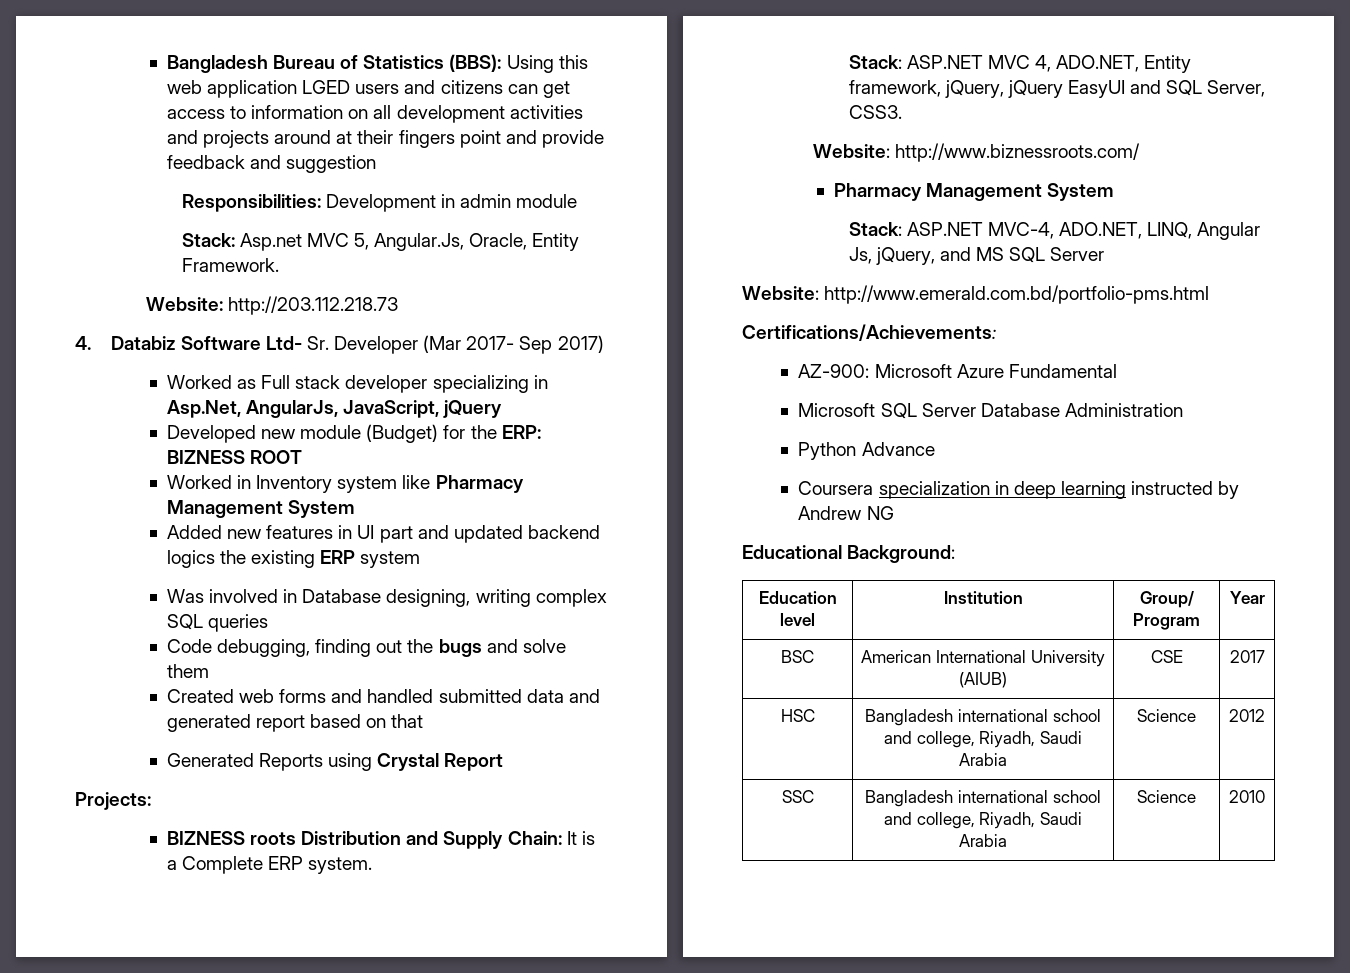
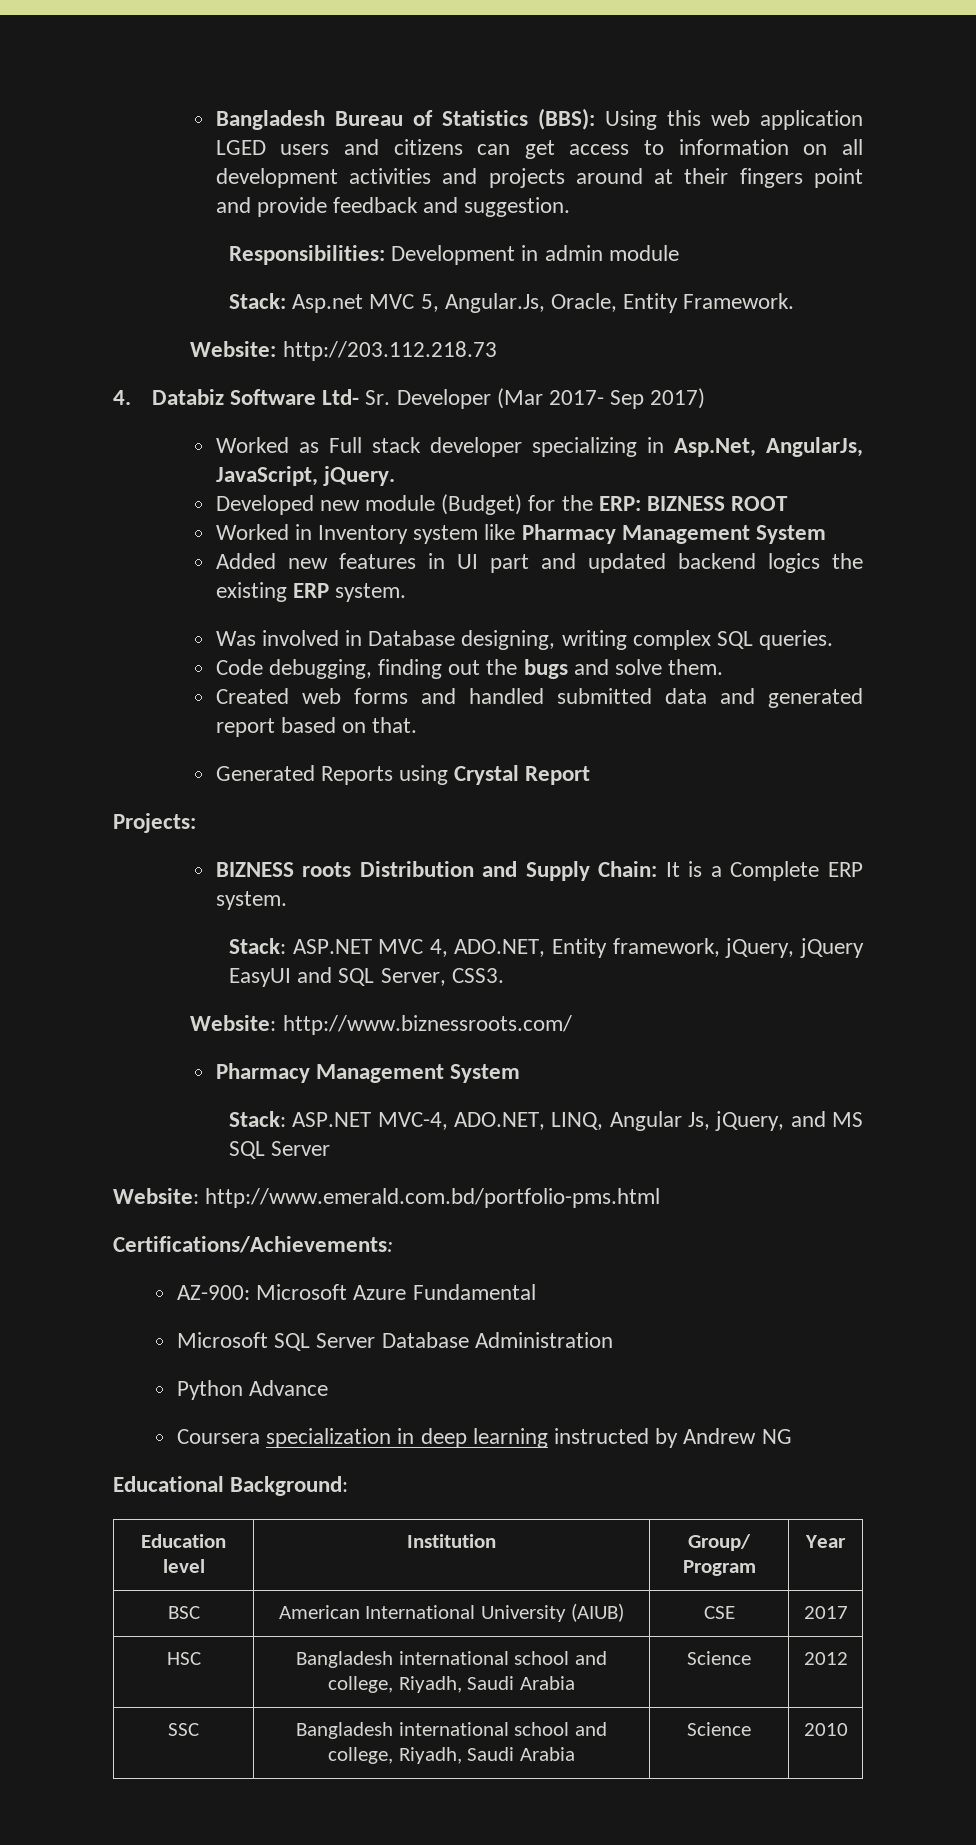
- Bangladesh Bureau of Statistics (BBS): Using this web application LGED users and citizens can get access to information on all development activities and projects around at their fingers point and provide feedback and suggestion
+ Bangladesh Bureau of Statistics (BBS): Using this web application LGED users and citizens can get access to information on all development activities and projects around at their fingers point and provide feedback and suggestion.
- Worked as Full stack developer specializing in Asp.Net, AngularJs, JavaScript, jQuery
+ Worked as Full stack developer specializing in Asp.Net, AngularJs, JavaScript, jQuery.
- Added new features in UI part and updated backend logics the existing ERP system
+ Added new features in UI part and updated backend logics the existing ERP system.
- Was involved in Database designing, writing complex SQL queries
+ Was involved in Database designing, writing complex SQL queries.
- Code debugging, finding out the bugs and solve them
+ Code debugging, finding out the bugs and solve them.
- Created web forms and handled submitted data and generated report based on that
+ Created web forms and handled submitted data and generated report based on that.

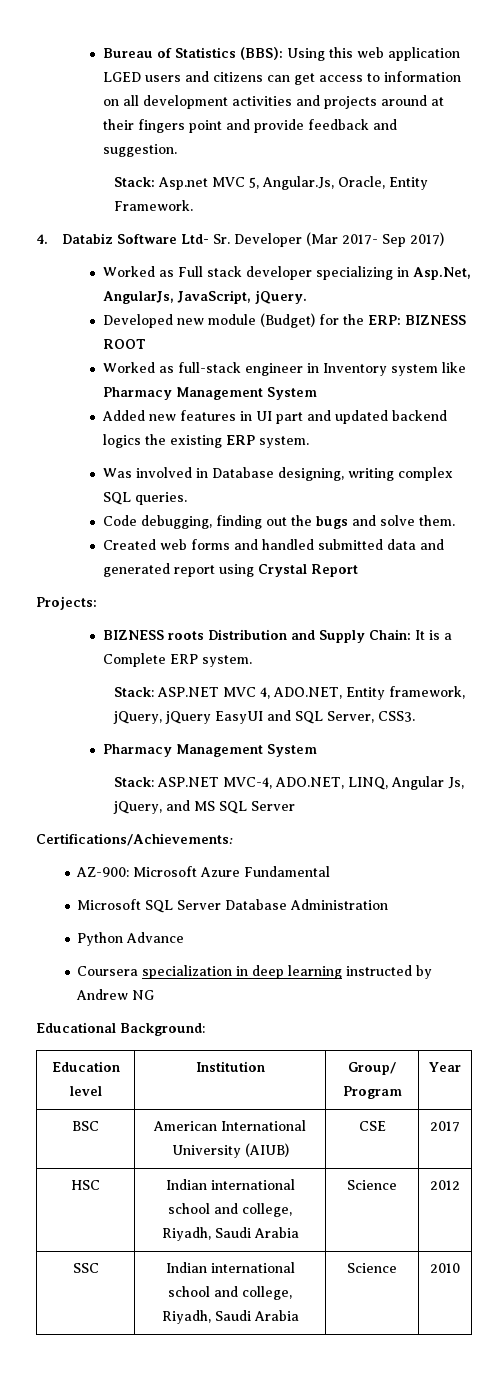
- Bangladesh Bureau of Statistics (BBS): Using this web application LGED users and citizens can get access to information on all development activities and projects around at their fingers point and provide feedback and suggestion.
+ Bureau of Statistics (BBS): Using this web application LGED users and citizens can get access to information on all development activities and projects around at their fingers point and provide feedback and suggestion.
- Responsibilities: Development in admin module
- Website: http://203.112.218.73
- Worked in Inventory system like Pharmacy Management System
+ Worked as full-stack engineer in Inventory system like Pharmacy Management System
- Created web forms and handled submitted data and generated report based on that.
- Generated Reports using Crystal Report
+ Created web forms and handled submitted data and generated report using Crystal Report
- Website: http://www.biznessroots.com/
- Website: http://www.emerald.com.bd/portfolio-pms.html
- HSC | Bangladesh international school and college, Riyadh, Saudi Arabia | Science | 2012
+ HSC | Indian international school and college, Riyadh, Saudi Arabia | Science | 2012
- SSC | Bangladesh international school and college, Riyadh, Saudi Arabia | Science | 2010
+ SSC | Indian international school and college, Riyadh, Saudi Arabia | Science | 2010

